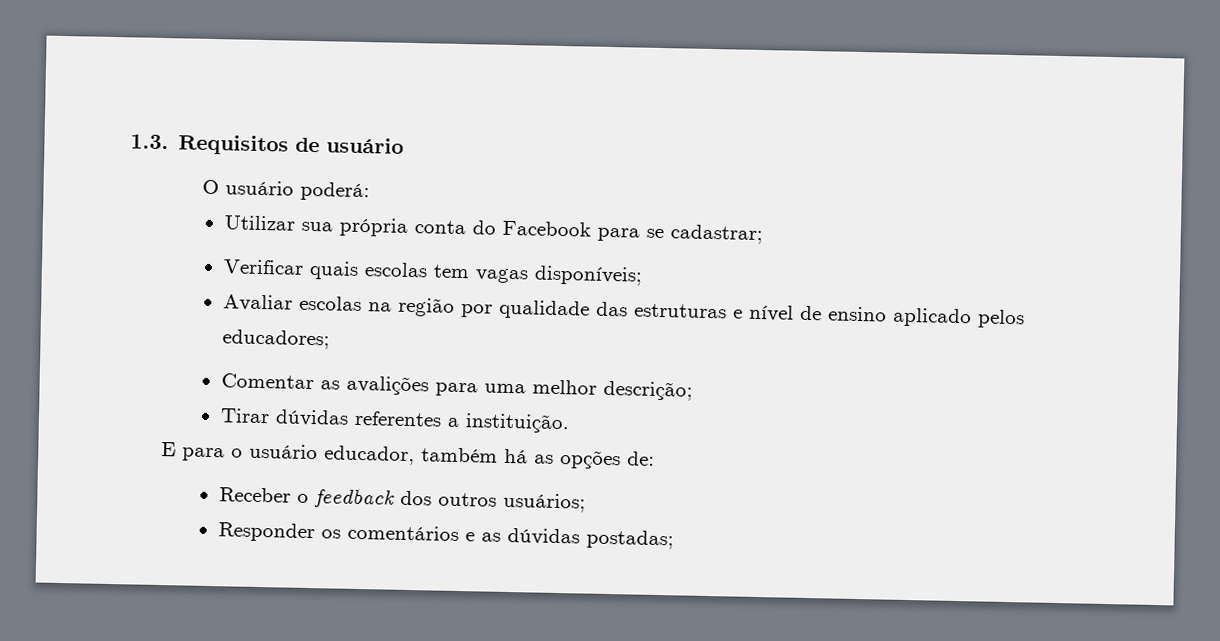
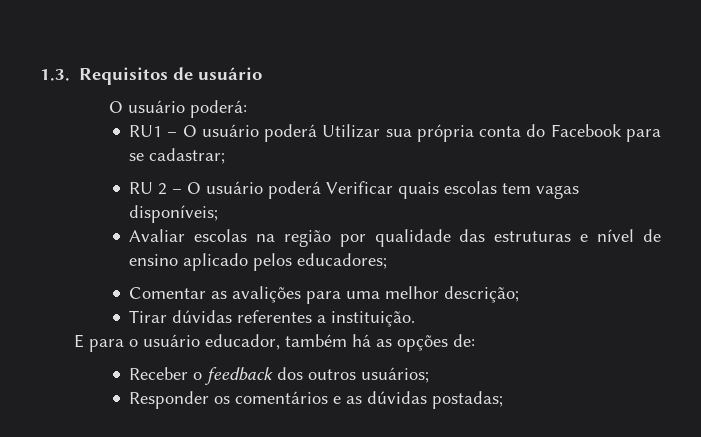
- Utilizar sua própria conta do Facebook para se cadastrar;
+ RU1 – O usuário poderá Utilizar sua própria conta do Facebook para se cadastrar;
- Verificar quais escolas tem vagas disponíveis;
+ RU 2 – O usuário poderá Verificar quais escolas tem vagas disponíveis;

